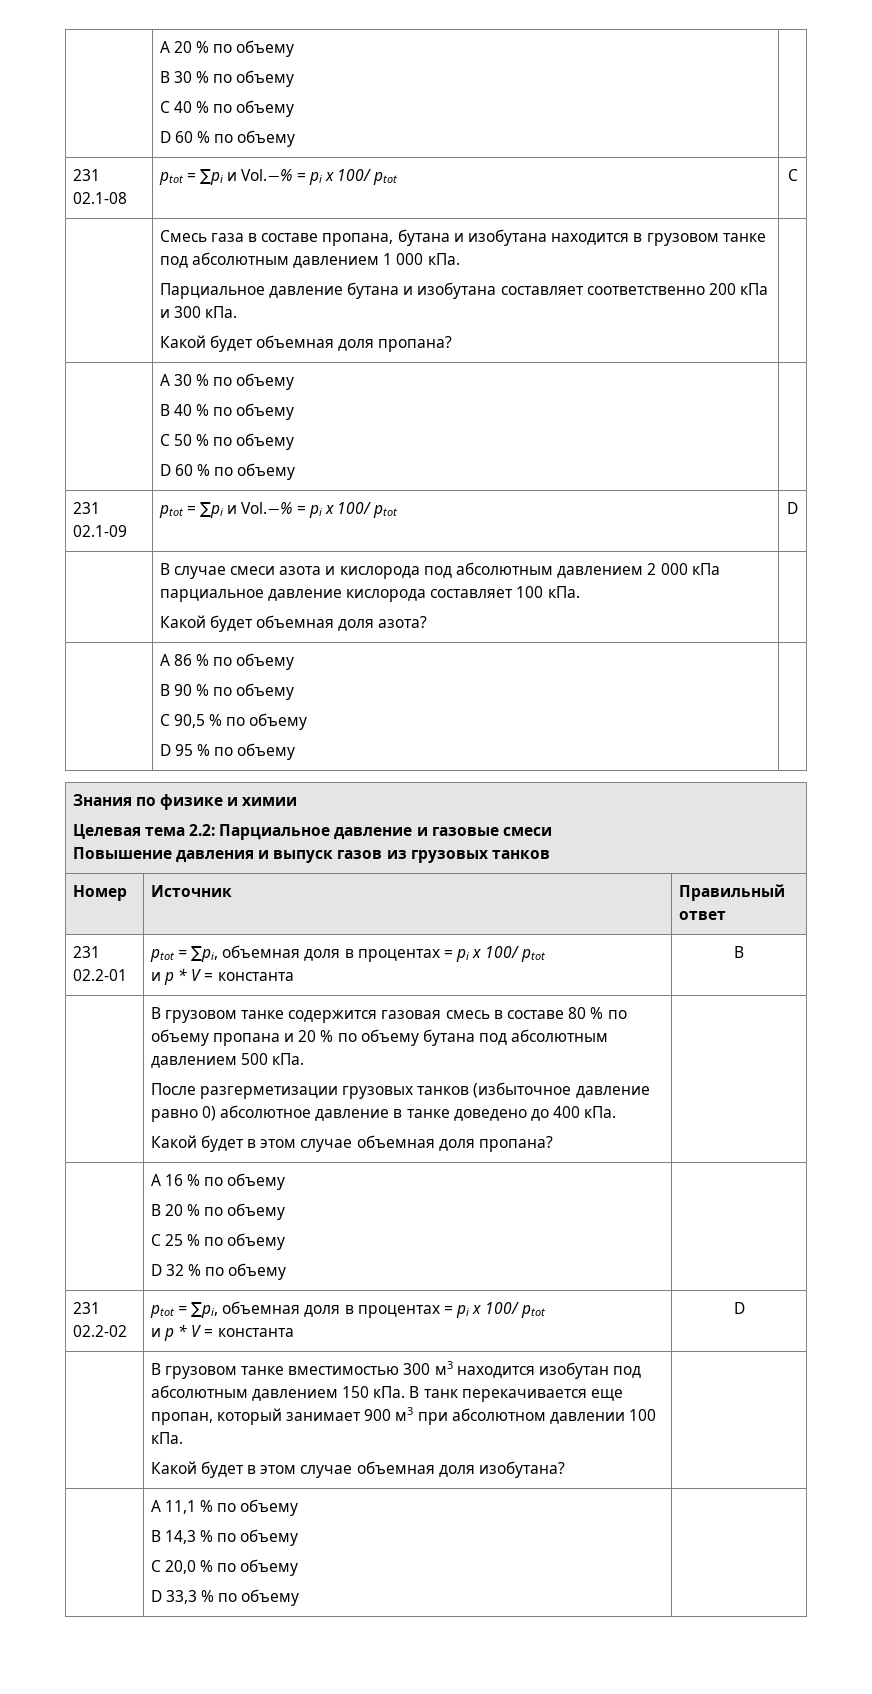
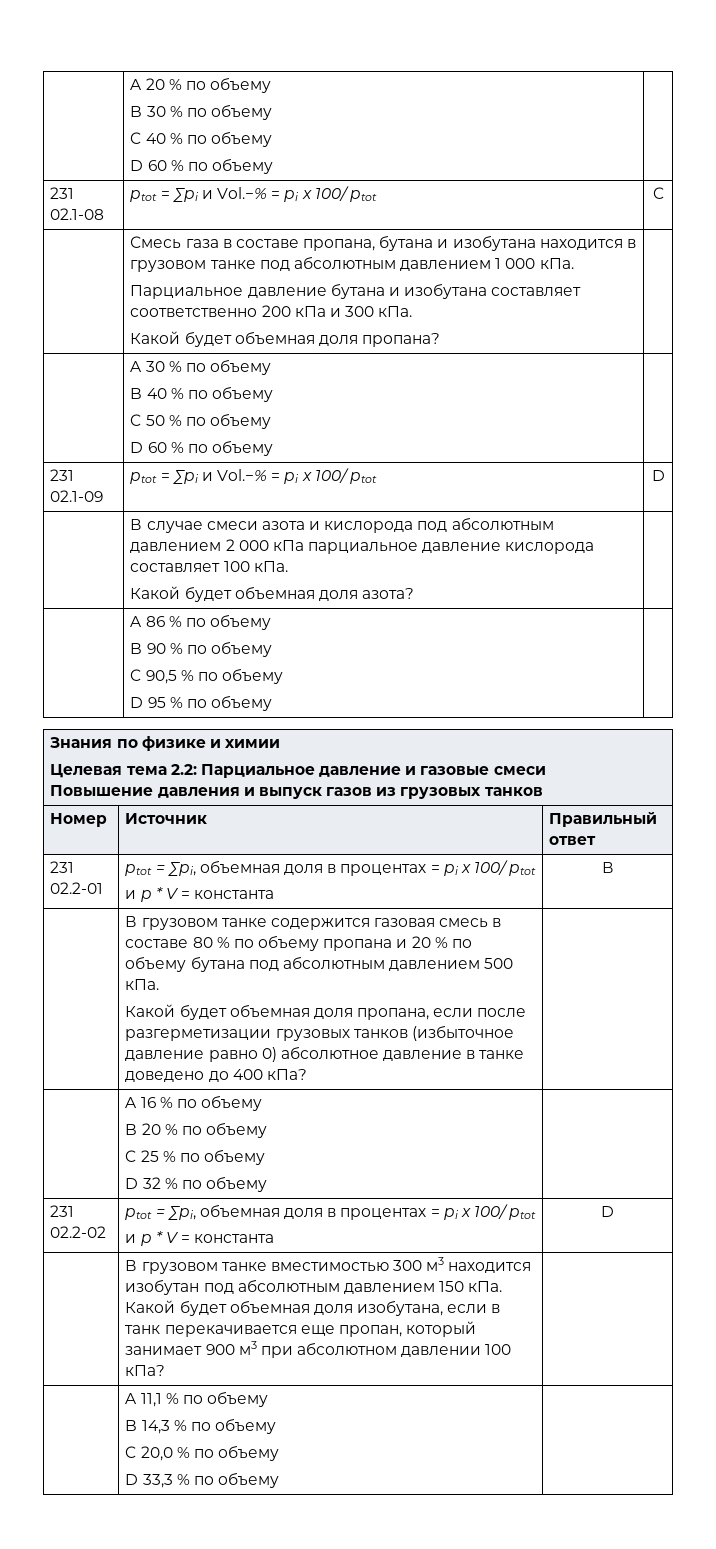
- После разгерметизации грузовых танков (избыточное давление равно 0) абсолютное давление в танке доведено до 400 кПа.
- Какой будет в этом случае объемная доля пропана?
+ Какой будет объемная доля пропана, если после разгерметизации грузовых танков (избыточное давление равно 0) абсолютное давление в танке доведено до 400 кПа?
- | В грузовом танке вместимостью 300 м3 находится изобутан под абсолютным давлением 150 кПа. В танк перекачивается еще пропан, который занимает 900 м3 при абсолютном давлении 100 кПа.
- Какой будет в этом случае объемная доля изобутана? |
+ | В грузовом танке вместимостью 300 м3 находится изобутан под абсолютным давлением 150 кПа. Какой будет объемная доля изобутана, если в танк перекачивается еще пропан, который занимает 900 м3 при абсолютном давлении 100 кПа? |

